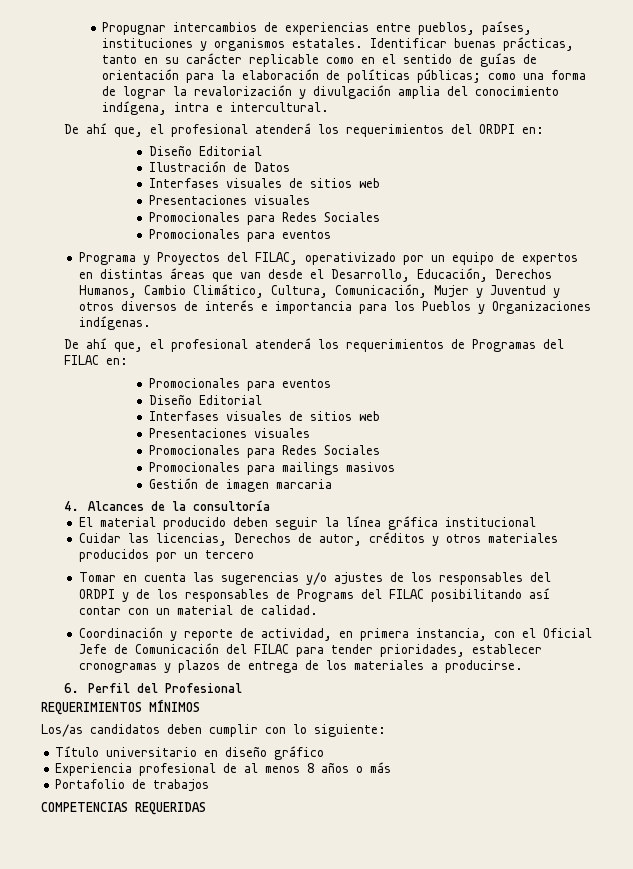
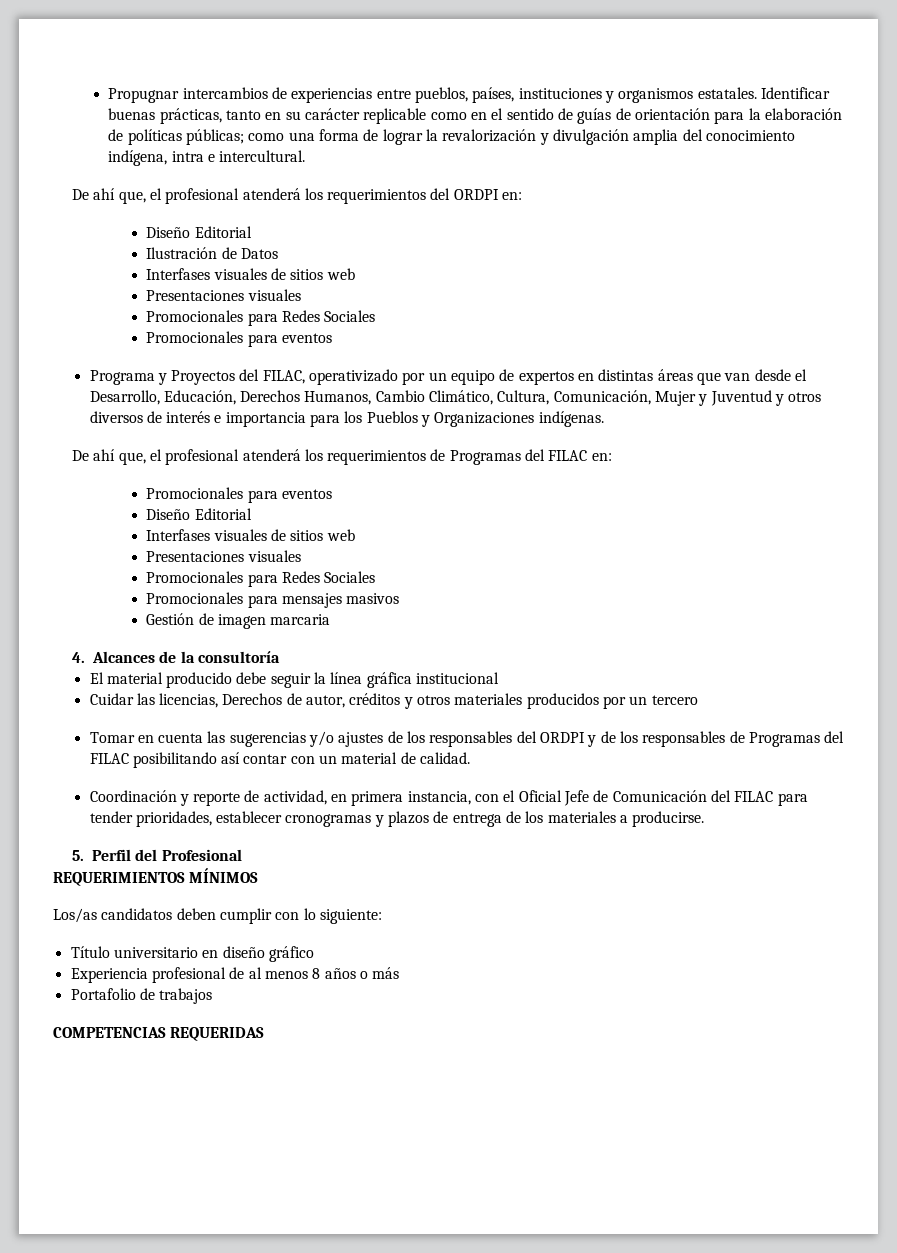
- Promocionales para mailings masivos
+ Promocionales para mensajes masivos
- El material producido deben seguir la línea gráfica institucional
+ El material producido debe seguir la línea gráfica institucional
- Tomar en cuenta las sugerencias y/o ajustes de los responsables del ORDPI y de los responsables de Programs del FILAC posibilitando así contar con un material de calidad.
+ Tomar en cuenta las sugerencias y/o ajustes de los responsables del ORDPI y de los responsables de Programas del FILAC posibilitando así contar con un material de calidad.
- 6. Perfil del Profesional
+ 5. Perfil del Profesional

